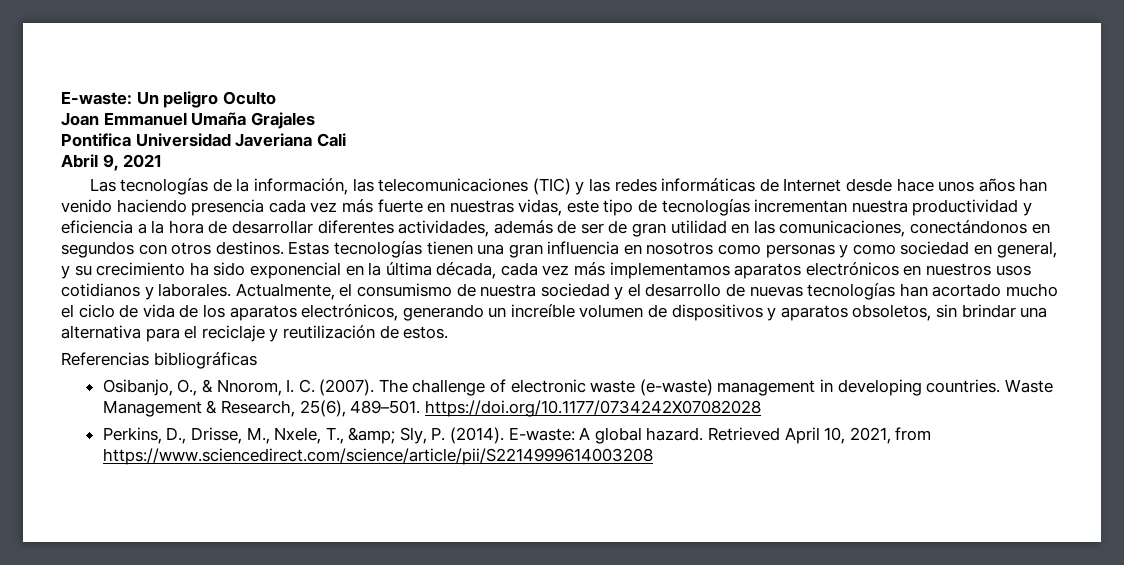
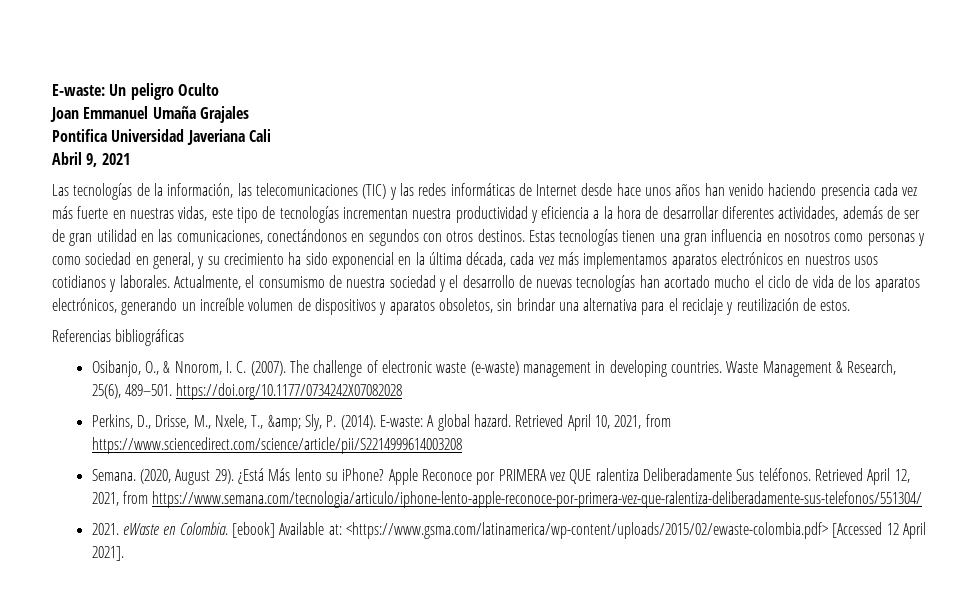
+ Semana. (2020, August 29). ¿Está Más lento su iPhone? Apple Reconoce por PRIMERA vez QUE ralentiza Deliberadamente Sus teléfonos. Retrieved April 12, 2021, from https://www.semana.com/tecnologia/articulo/iphone-lento-apple-reconoce-por-primera-vez-que-ralentiza-deliberadamente-sus-telefonos/551304/
+ 2021. eWaste en Colombia. [ebook] Available at: <https://www.gsma.com/latinamerica/wp-content/uploads/2015/02/ewaste-colombia.pdf> [Accessed 12 April 2021].

